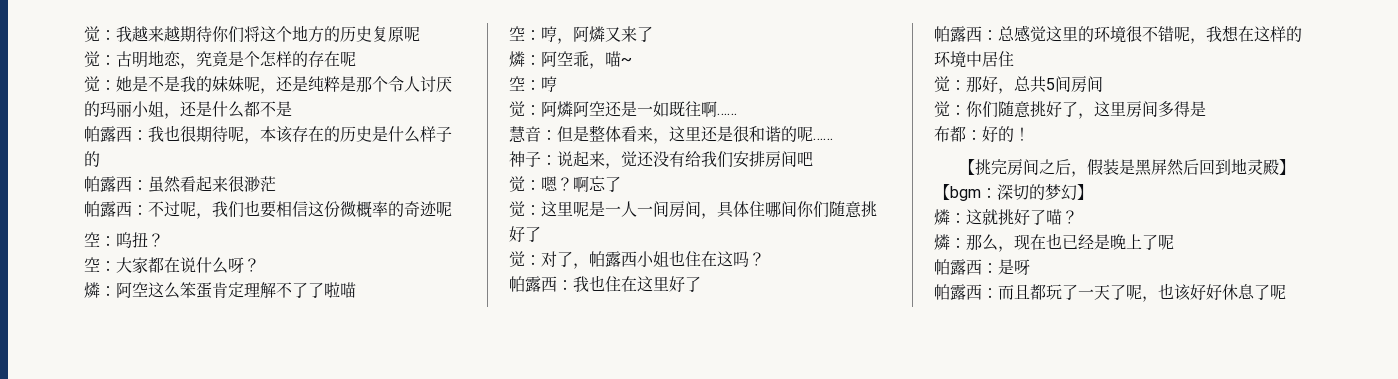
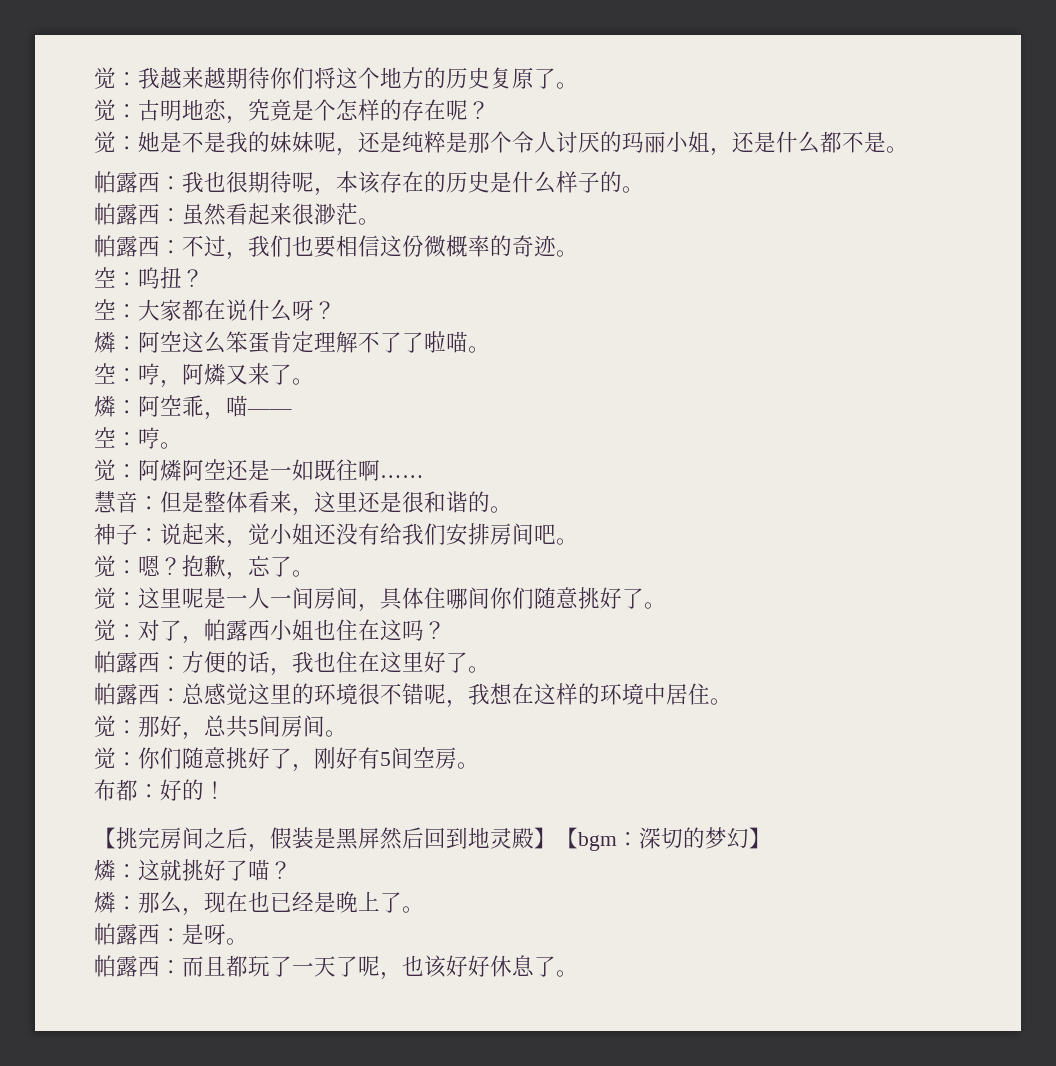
- 觉：我越来越期待你们将这个地方的历史复原呢
+ 觉：我越来越期待你们将这个地方的历史复原了。
- 觉：古明地恋，究竟是个怎样的存在呢
+ 觉：古明地恋，究竟是个怎样的存在呢？
- 觉：她是不是我的妹妹呢，还是纯粹是那个令人讨厌的玛丽小姐，还是什么都不是
+ 觉：她是不是我的妹妹呢，还是纯粹是那个令人讨厌的玛丽小姐，还是什么都不是。
- 帕露西：我也很期待呢，本该存在的历史是什么样子的
+ 帕露西：我也很期待呢，本该存在的历史是什么样子的。
- 帕露西：虽然看起来很渺茫
+ 帕露西：虽然看起来很渺茫。
- 帕露西：不过呢，我们也要相信这份微概率的奇迹呢
+ 帕露西：不过，我们也要相信这份微概率的奇迹。
- 燐：阿空这么笨蛋肯定理解不了了啦喵
+ 燐：阿空这么笨蛋肯定理解不了了啦喵。
- 空：哼，阿燐又来了
+ 空：哼，阿燐又来了。
- 燐：阿空乖，喵~
- 空：哼
+ 燐：阿空乖，喵——
+ 空：哼。
- 慧音：但是整体看来，这里还是很和谐的呢……
+ 慧音：但是整体看来，这里还是很和谐的。
- 神子：说起来，觉还没有给我们安排房间吧
+ 神子：说起来，觉小姐还没有给我们安排房间吧。
- 啊忘了
+ 抱歉，忘了。
- 觉：这里呢是一人一间房间，具体住哪间你们随意挑好了
+ 觉：这里呢是一人一间房间，具体住哪间你们随意挑好了。
- 帕露西：我也住在这里好了
+ 帕露西：方便的话，我也住在这里好了。
- 帕露西：总感觉这里的环境很不错呢，我想在这样的环境中居住
+ 帕露西：总感觉这里的环境很不错呢，我想在这样的环境中居住。
- 觉：那好，总共5间房间
+ 觉：那好，总共5间房间。
- 觉：你们随意挑好了，这里房间多得是
+ 觉：你们随意挑好了，刚好有5间空房。
- 燐：那么，现在也已经是晚上了呢
+ 燐：那么，现在也已经是晚上了。
- 帕露西：是呀
+ 帕露西：是呀。
- 帕露西：而且都玩了一天了呢，也该好好休息了呢
+ 帕露西：而且都玩了一天了呢，也该好好休息了。

